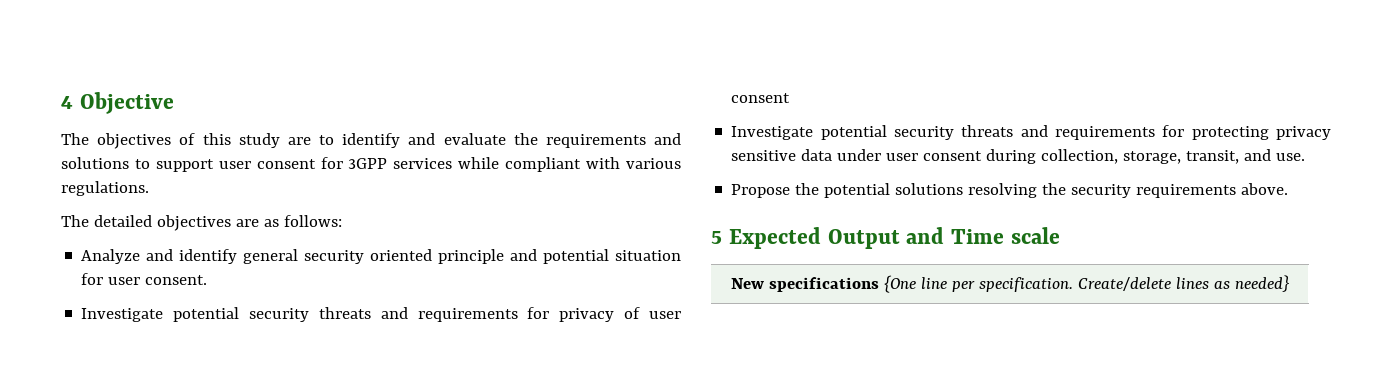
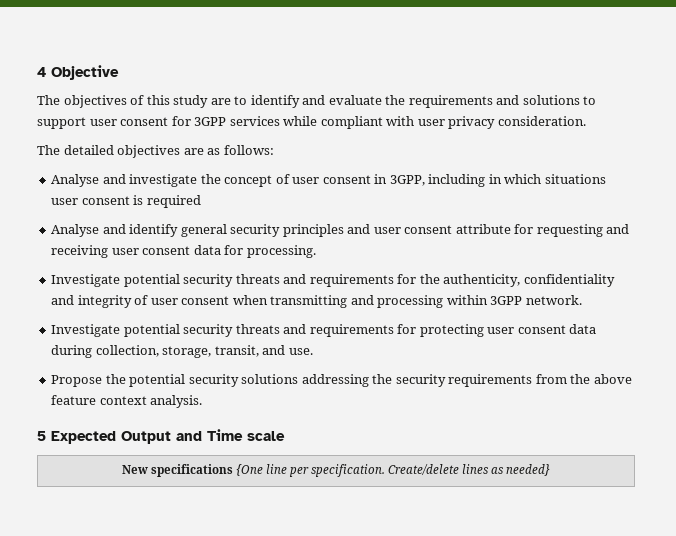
- The objectives of this study are to identify and evaluate the requirements and solutions to support user consent for 3GPP services while compliant with various regulations.
+ The objectives of this study are to identify and evaluate the requirements and solutions to support user consent for 3GPP services while compliant with user privacy consideration.
- Analyze and identify general security oriented principle and potential situation for user consent.
- Investigate potential security threats and requirements for privacy of user consent
+ Analyse and investigate the concept of user consent in 3GPP, including in which situations user consent is required
+ Analyse and identify general security principles and user consent attribute for requesting and receiving user consent data for processing.
+ Investigate potential security threats and requirements for the authenticity, confidentiality and integrity of user consent when transmitting and processing within 3GPP network.
- Investigate potential security threats and requirements for protecting privacy sensitive data under user consent during collection, storage, transit, and use.
+ Investigate potential security threats and requirements for protecting user consent data during collection, storage, transit, and use.
- Propose the potential solutions resolving the security requirements above.
+ Propose the potential security solutions addressing the security requirements from the above feature context analysis.

